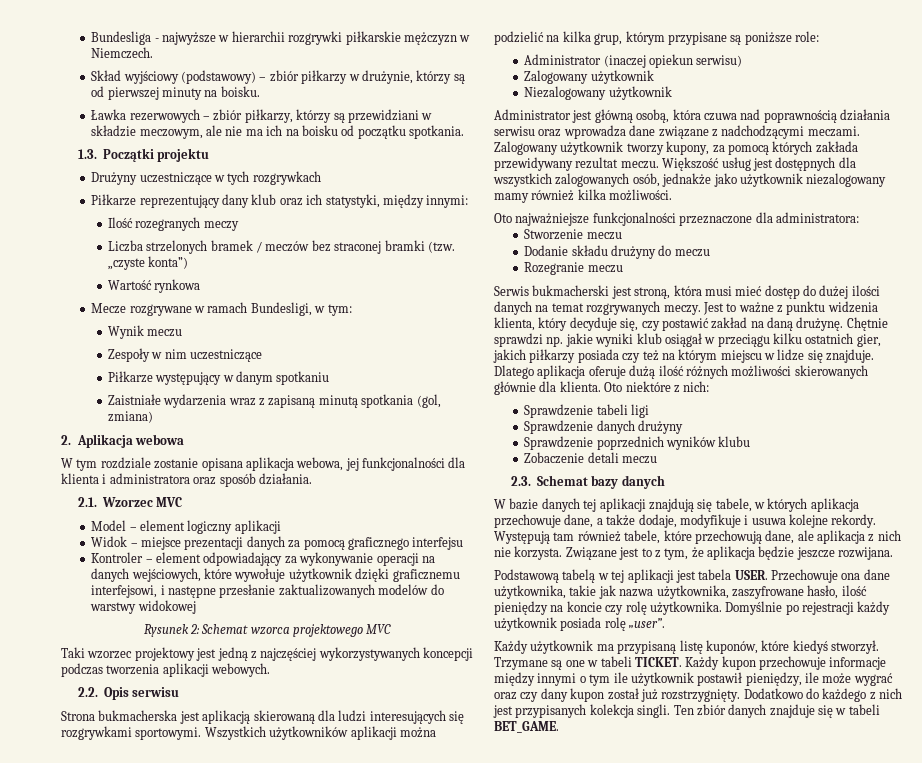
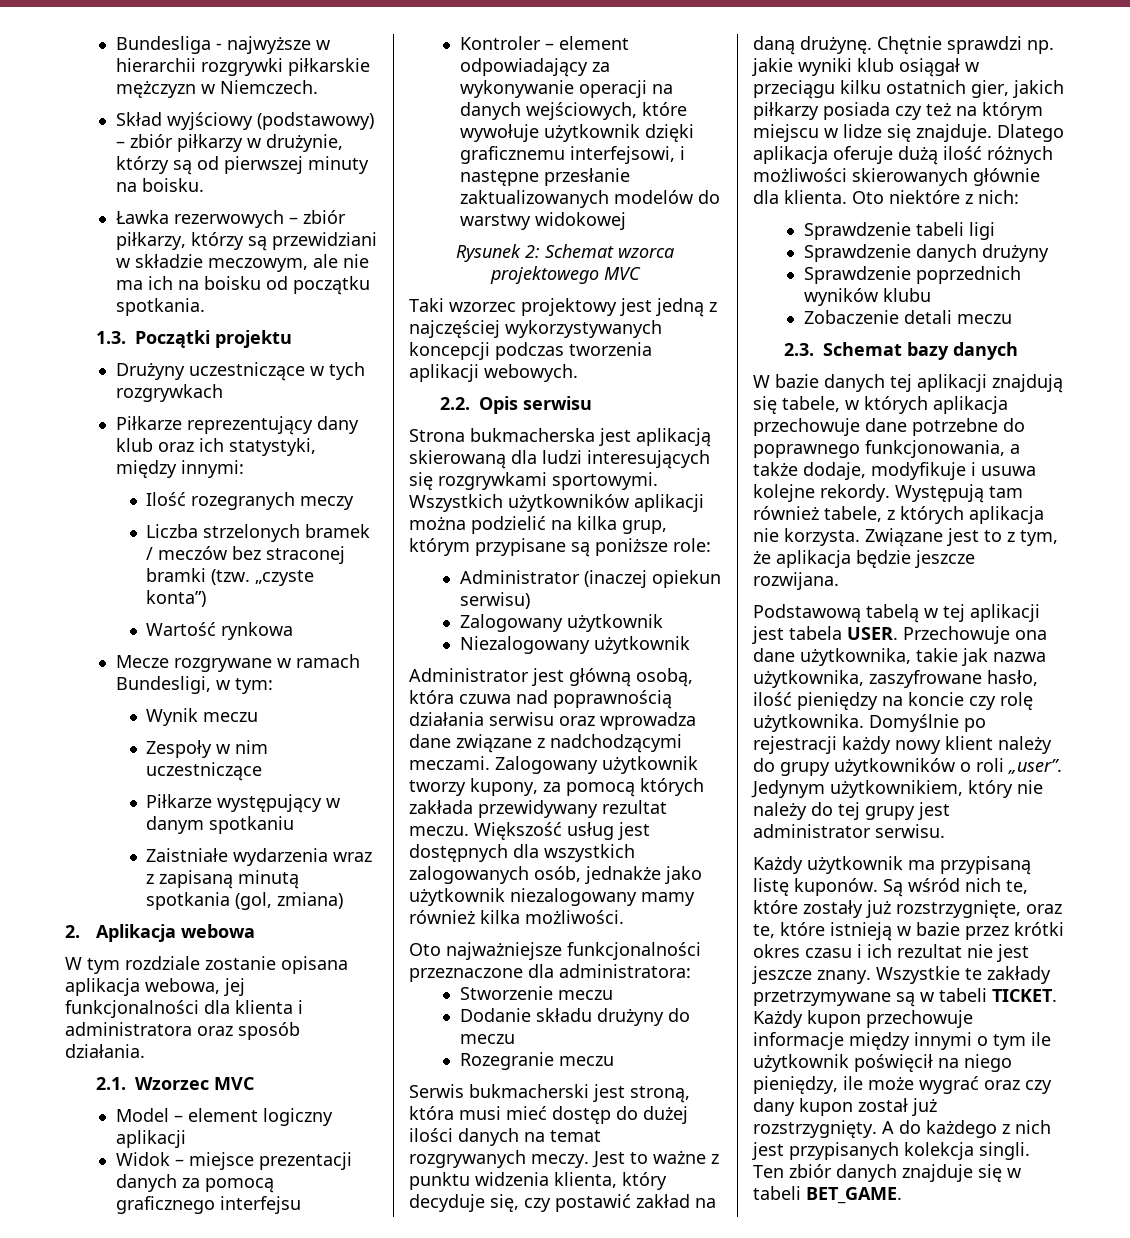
- W bazie danych tej aplikacji znajdują się tabele, w których aplikacja przechowuje dane, a także dodaje, modyfikuje i usuwa kolejne rekordy.
+ W bazie danych tej aplikacji znajdują się tabele, w których aplikacja przechowuje dane potrzebne do poprawnego funkcjonowania, a także dodaje, modyfikuje i usuwa kolejne rekordy.
- Występują tam również tabele, które przechowują dane, ale aplikacja z nich nie korzysta.
+ Występują tam również tabele, z których aplikacja nie korzysta.
- Domyślnie po rejestracji każdy użytkownik posiada rolę „user”.
+ Domyślnie po rejestracji każdy nowy klient należy do grupy użytkowników o roli „user”. Jedynym użytkownikiem, który nie należy do tej grupy jest administrator serwisu.
- Każdy użytkownik ma przypisaną listę kuponów, które kiedyś stworzył. Trzymane są one w tabeli TICKET.
+ Każdy użytkownik ma przypisaną listę kuponów. Są wśród nich te, które zostały już rozstrzygnięte, oraz te, które istnieją w bazie przez krótki okres czasu i ich rezultat nie jest jeszcze znany. Wszystkie te zakłady przetrzymywane są w tabeli TICKET.
- Każdy kupon przechowuje informacje między innymi o tym ile użytkownik postawił pieniędzy, ile może wygrać oraz czy dany kupon został już rozstrzygnięty.
+ Każdy kupon przechowuje informacje między innymi o tym ile użytkownik poświęcił na niego pieniędzy, ile może wygrać oraz czy dany kupon został już rozstrzygnięty.
- Dodatkowo do każdego z nich jest przypisanych kolekcja singli.
+ A do każdego z nich jest przypisanych kolekcja singli.

